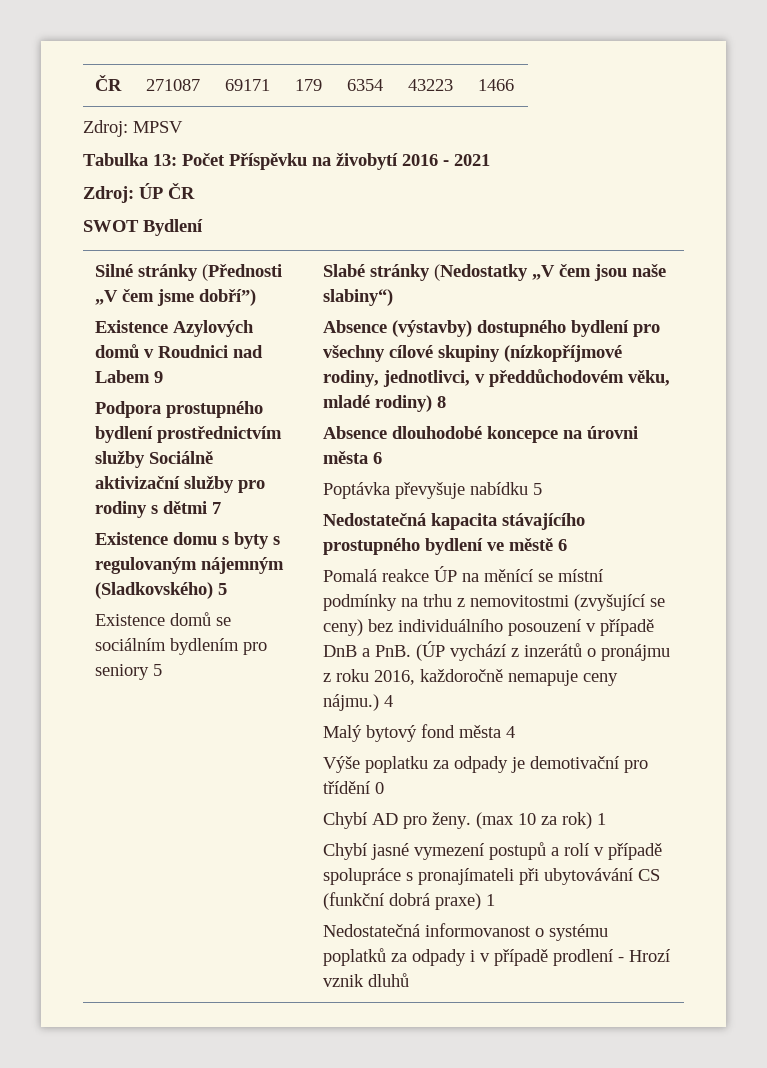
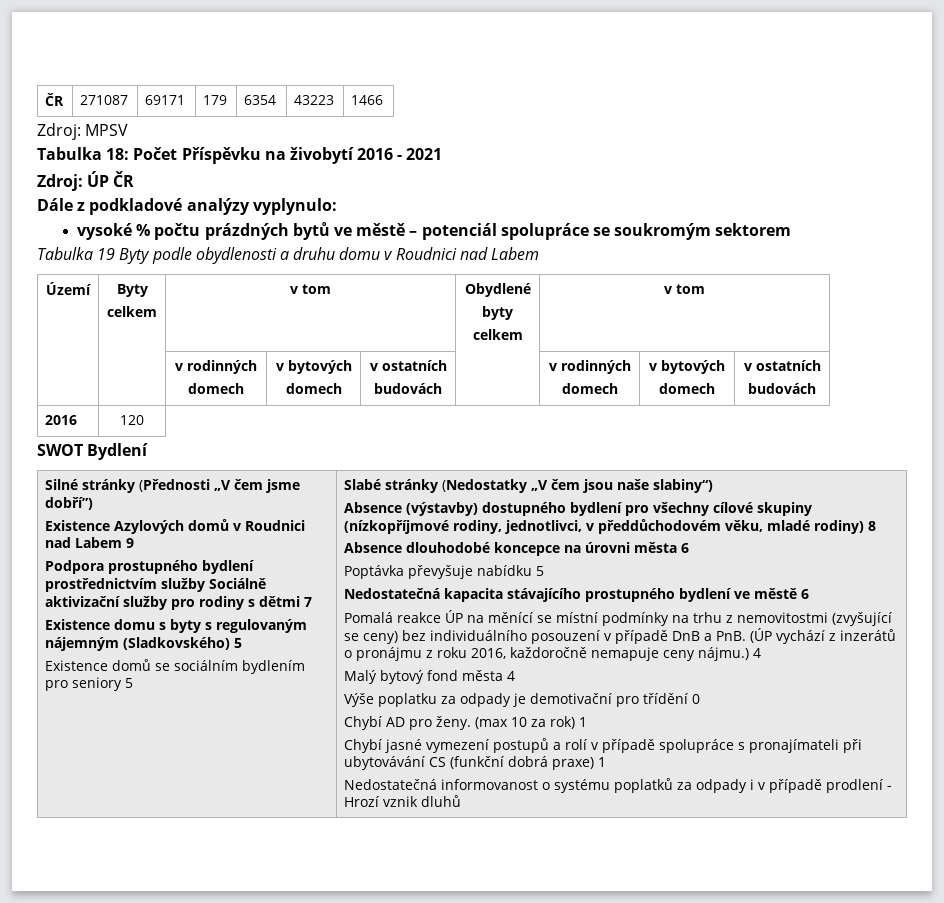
- Tabulka 13: Počet Příspěvku na živobytí 2016 - 2021
+ Tabulka 18: Počet Příspěvku na živobytí 2016 - 2021
+ Dále z podkladové analýzy vyplynulo:
+ vysoké % počtu prázdných bytů ve městě – potenciál spolupráce se soukromým sektorem
+ Tabulka 19 Byty podle obydlenosti a druhu domu v Roudnici nad Labem
+ Území | Byty
+ celkem | v tom | Obydlené
+ byty
+ celkem | v tom
+ | | v rodinných
+ domech | v bytových
+ domech | v ostatních
+ budovách | | v rodinných
+ domech | v bytových
+ domech | v ostatních
+ budovách
+ 2016 | 120

